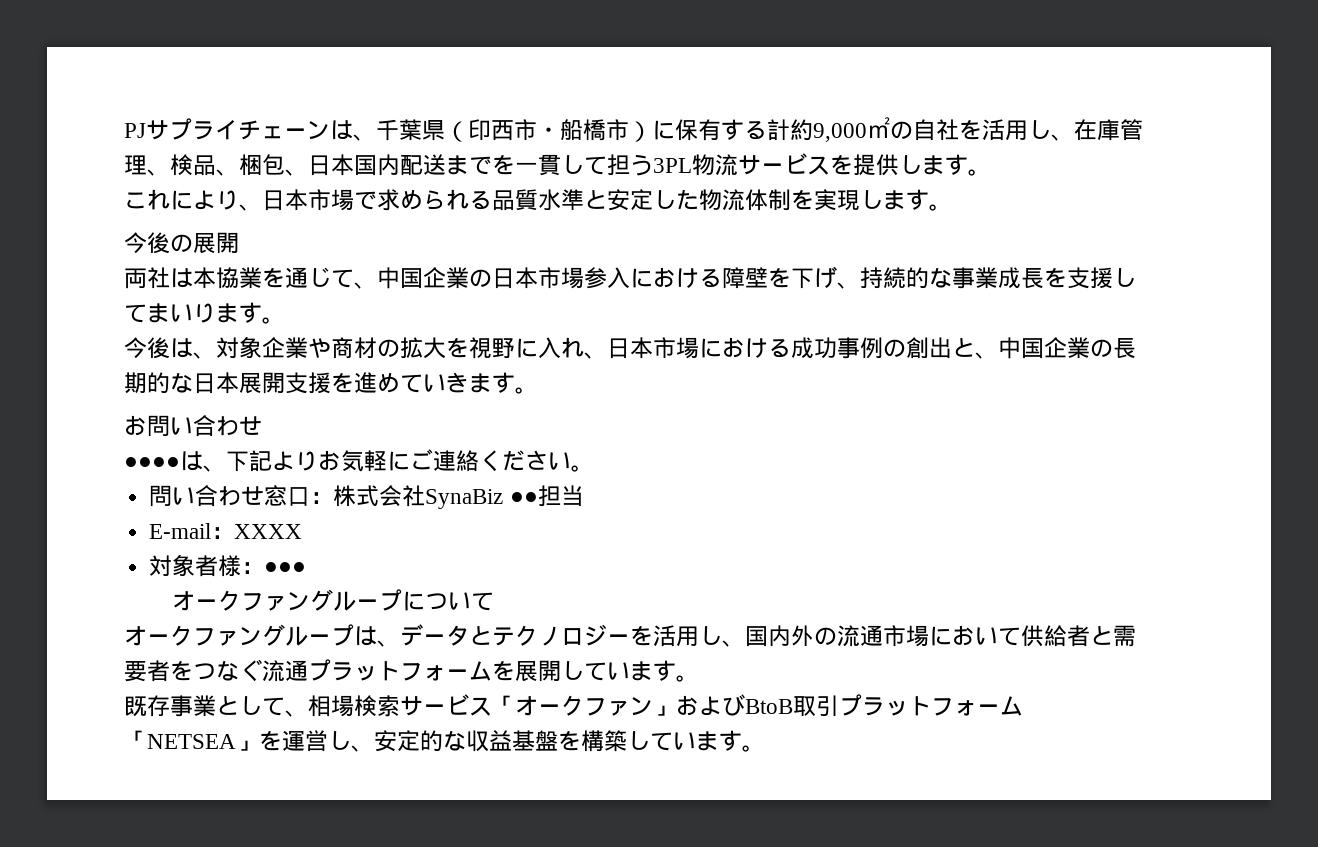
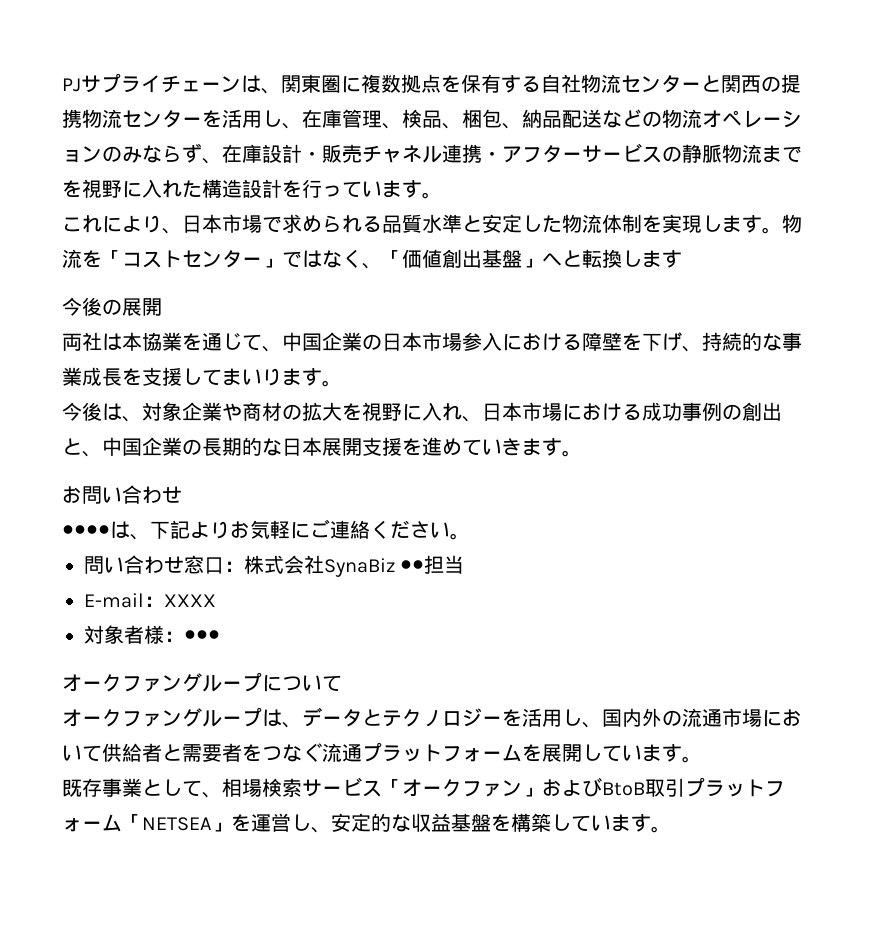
- PJサプライチェーンは、千葉県（印西市・船橋市）に保有する計約9,000㎡の自社を活用し、在庫管理、検品、梱包、日本国内配送までを一貫して担う3PL物流サービスを提供します。
+ PJサプライチェーンは、関東圏に複数拠点を保有する自社物流センターと関西の提携物流センターを活用し、在庫管理、検品、梱包、納品配送などの物流オペレーションのみならず、在庫設計・販売チャネル連携・アフターサービスの静脈物流までを視野に入れた構造設計を行っています。
+ 物流を「コストセンター」ではなく、「価値創出基盤」へと転換します

